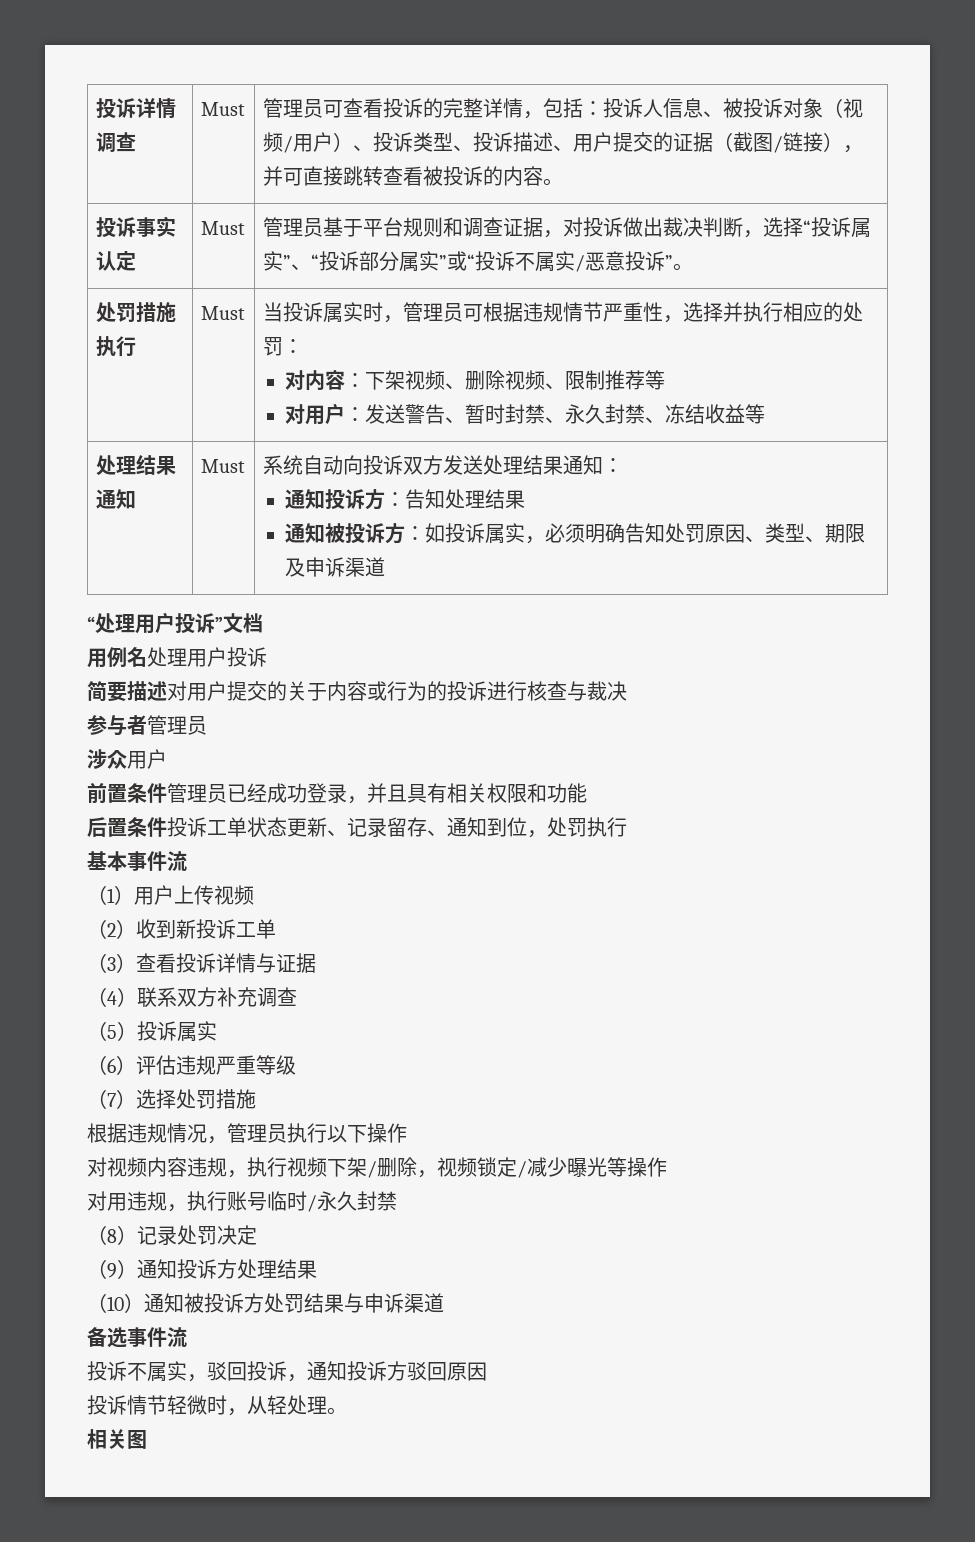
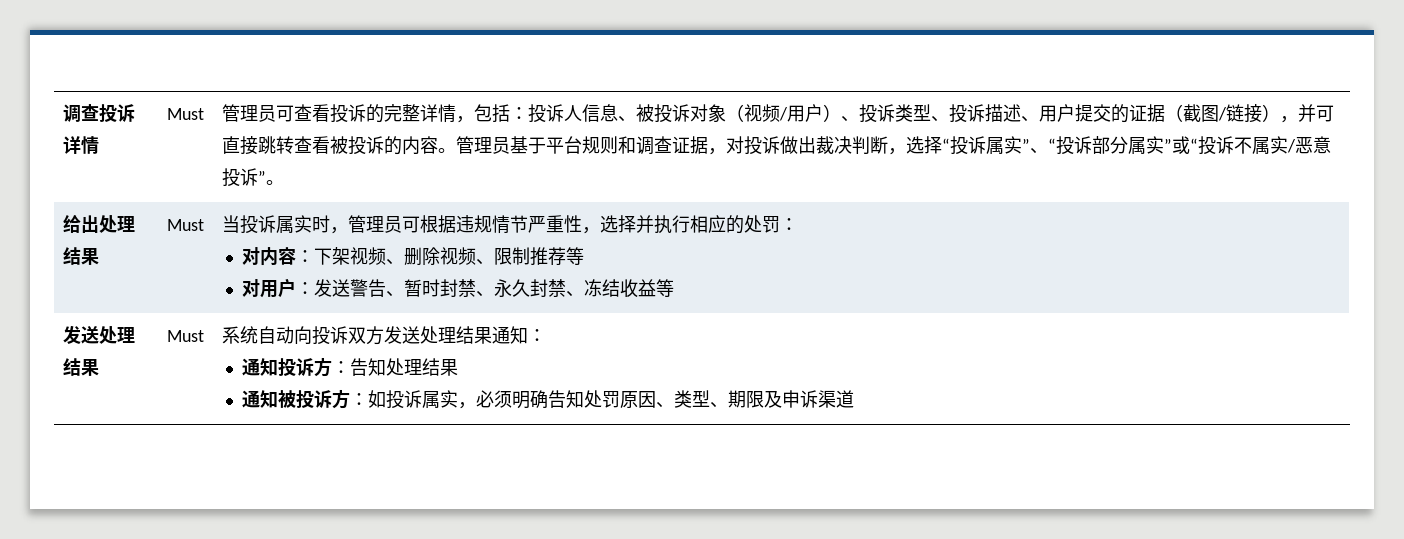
- 投诉详情调查
+ 调查投诉详情
- 投诉人信息、被投诉对象（视频/用户）、投诉类型、投诉描述、用户提交的证据（截图/链接），并可直接跳转查看被投诉的内容。
- 投诉事实认定 | Must | 管理员基于平台规则和调查证据，对投诉做出裁决判断，选择“投诉属实”、“投诉部分属实”或“投诉不属实/恶意投诉”。
+ 投诉人信息、被投诉对象（视频/用户）、投诉类型、投诉描述、用户提交的证据（截图/链接），并可直接跳转查看被投诉的内容。管理员基于平台规则和调查证据，对投诉做出裁决判断，选择“投诉属实”、“投诉部分属实”或“投诉不属实/恶意投诉”。
- 处罚措施执行
+ 给出处理结果
- 处理结果通知 | Must | 系统自动向投诉双方发送处理结果通知：
+ 发送处理结果 | Must | 系统自动向投诉双方发送处理结果通知：
- “处理用户投诉”文档
- 用例名处理用户投诉
- 简要描述对用户提交的关于内容或行为的投诉进行核查与裁决
- 参与者管理员
- 涉众用户
- 前置条件管理员已经成功登录，并且具有相关权限和功能
- 后置条件投诉工单状态更新、记录留存、通知到位，处罚执行
- 基本事件流
- （1）用户上传视频
- （2）收到新投诉工单
- （3）查看投诉详情与证据
- （4）联系双方补充调查
- （5）投诉属实
- （6）评估违规严重等级
- （7）选择处罚措施
- 根据违规情况，管理员执行以下操作
- 对视频内容违规，执行视频下架/删除，视频锁定/减少曝光等操作
- 对用违规，执行账号临时/永久封禁
- （8）记录处罚决定
- （9）通知投诉方处理结果
- （10）通知被投诉方处罚结果与申诉渠道
- 备选事件流
- 投诉不属实，驳回投诉，通知投诉方驳回原因
- 投诉情节轻微时，从轻处理。
- 相关图

